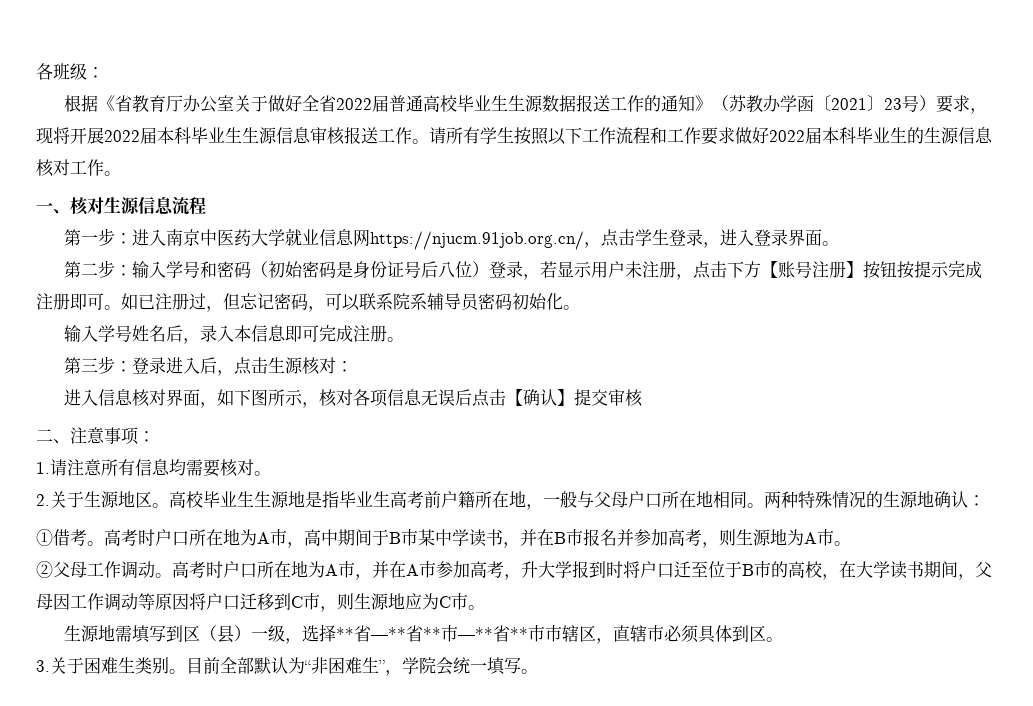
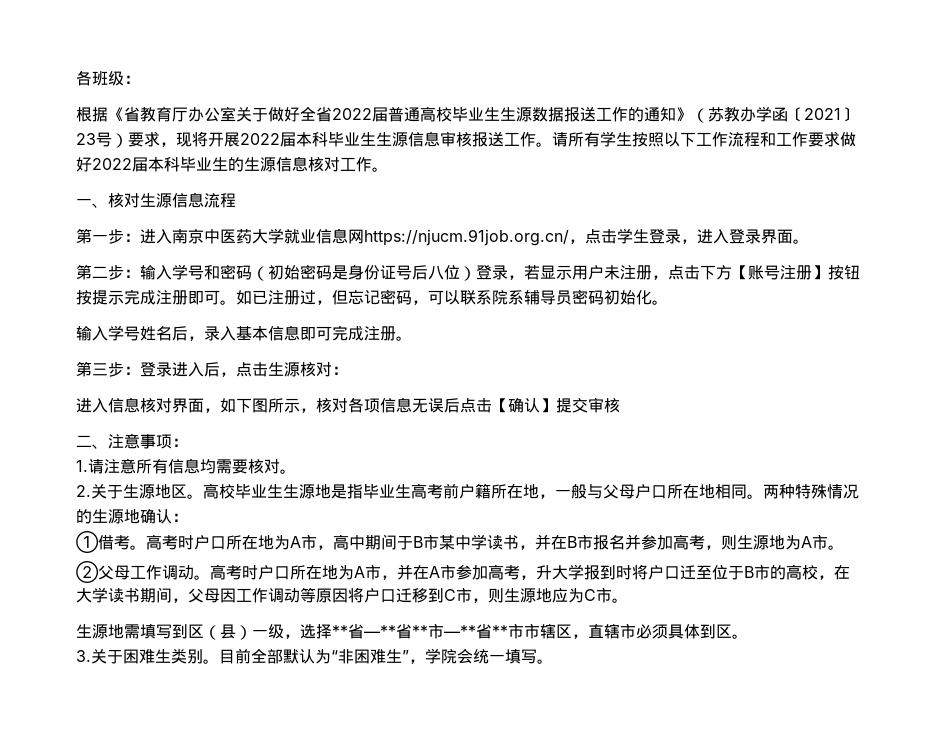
- 输入学号姓名后，录入本信息即可完成注册。
+ 输入学号姓名后，录入基本信息即可完成注册。

